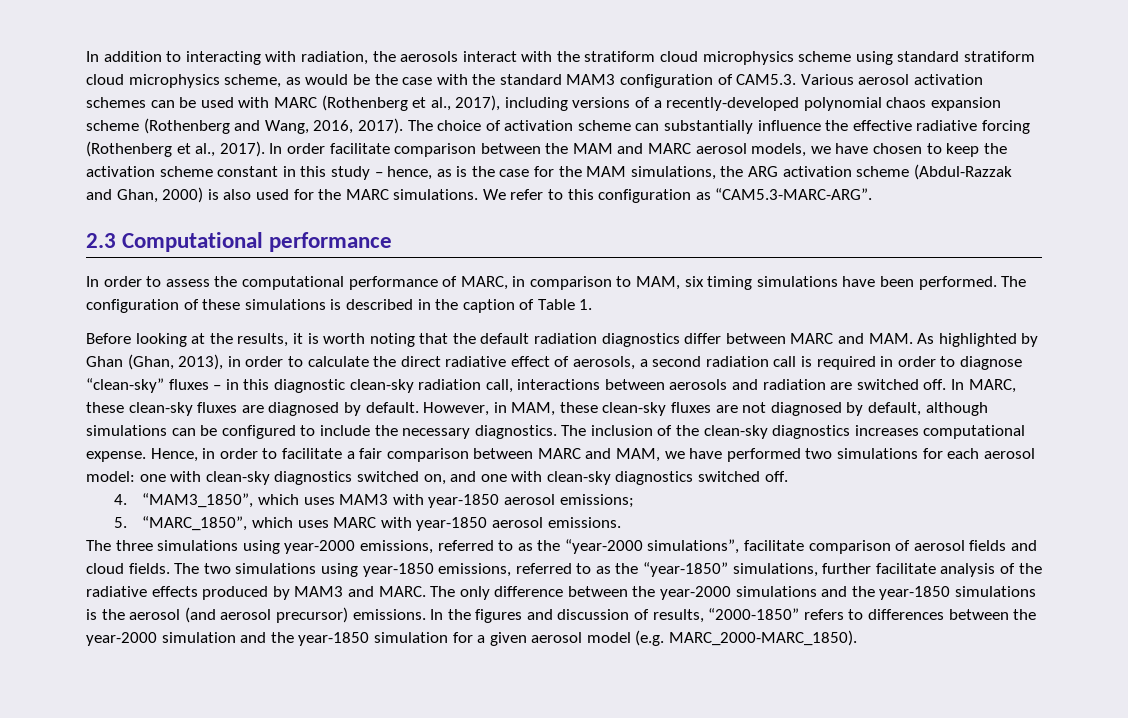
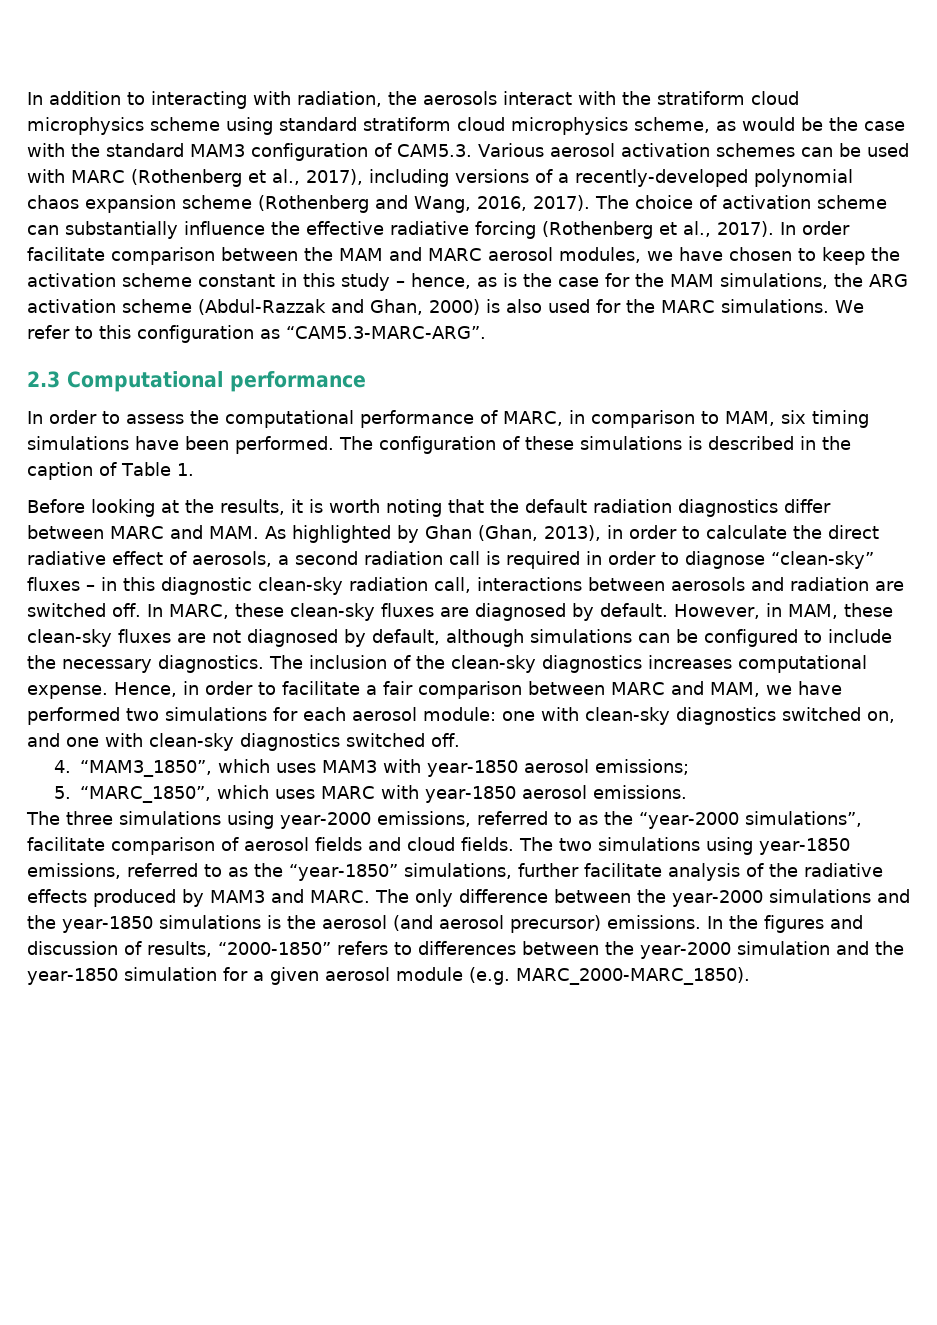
- In order facilitate comparison between the MAM and MARC aerosol models, we have chosen to keep the activation scheme constant in this study – hence, as is the case for the MAM simulations, the ARG activation scheme (Abdul-Razzak and Ghan, 2000) is also used for the MARC simulations.
+ In order facilitate comparison between the MAM and MARC aerosol modules, we have chosen to keep the activation scheme constant in this study – hence, as is the case for the MAM simulations, the ARG activation scheme (Abdul-Razzak and Ghan, 2000) is also used for the MARC simulations.
- Hence, in order to facilitate a fair comparison between MARC and MAM, we have performed two simulations for each aerosol model: one with clean-sky diagnostics switched on, and one with clean-sky diagnostics switched off.
+ Hence, in order to facilitate a fair comparison between MARC and MAM, we have performed two simulations for each aerosol module: one with clean-sky diagnostics switched on, and one with clean-sky diagnostics switched off.
- In the figures and discussion of results, “2000-1850” refers to differences between the year-2000 simulation and the year-1850 simulation for a given aerosol model (e.g. MARC_2000-MARC_1850).
+ In the figures and discussion of results, “2000-1850” refers to differences between the year-2000 simulation and the year-1850 simulation for a given aerosol module (e.g. MARC_2000-MARC_1850).

